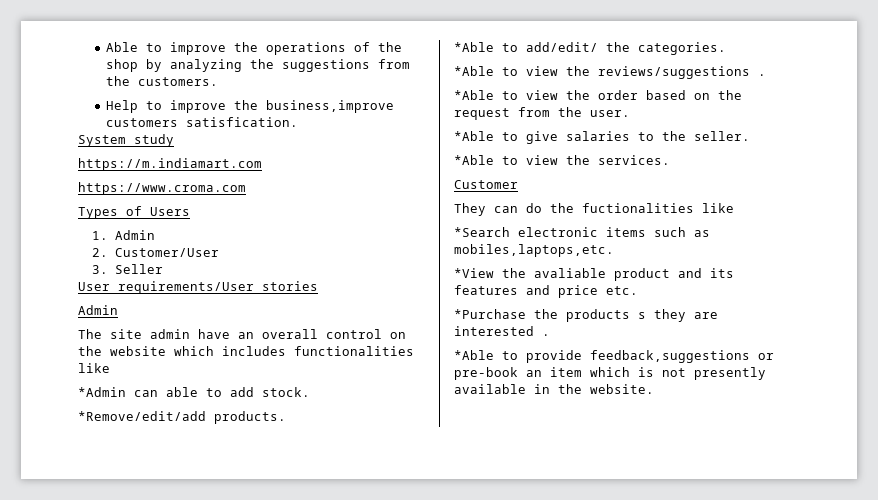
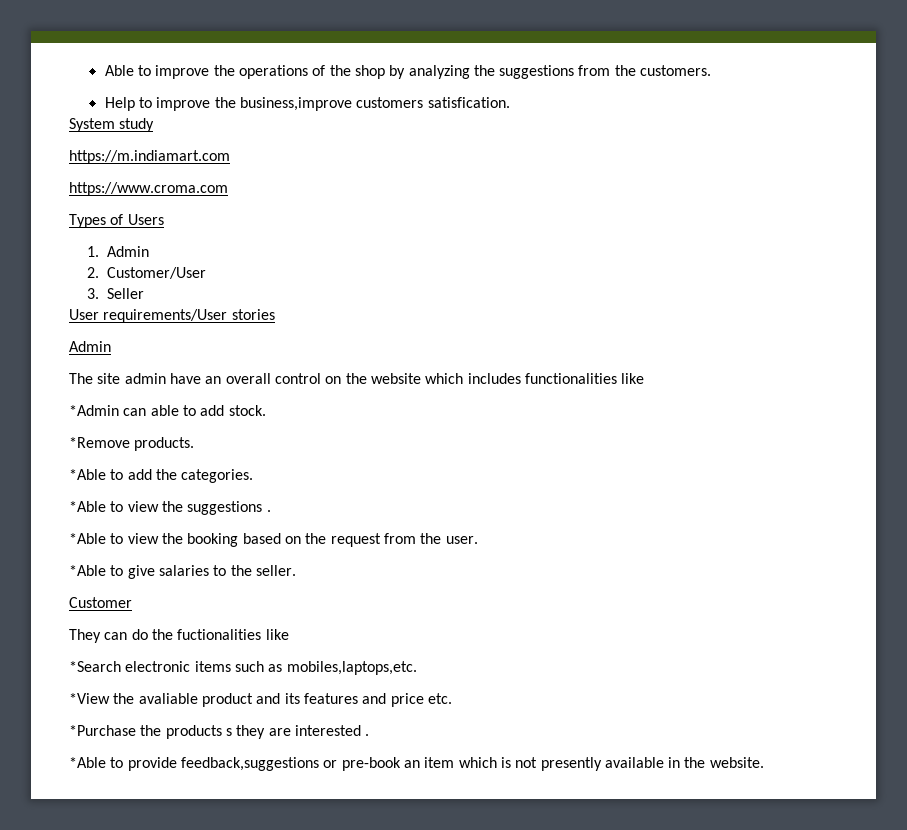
- *Remove/edit/add products.
+ *Remove products.
- *Able to add/edit/ the categories.
+ *Able to add the categories.
- *Able to view the reviews/suggestions .
+ *Able to view the suggestions .
- *Able to view the order based on the request from the user.
+ *Able to view the booking based on the request from the user.
- *Able to view the services.

